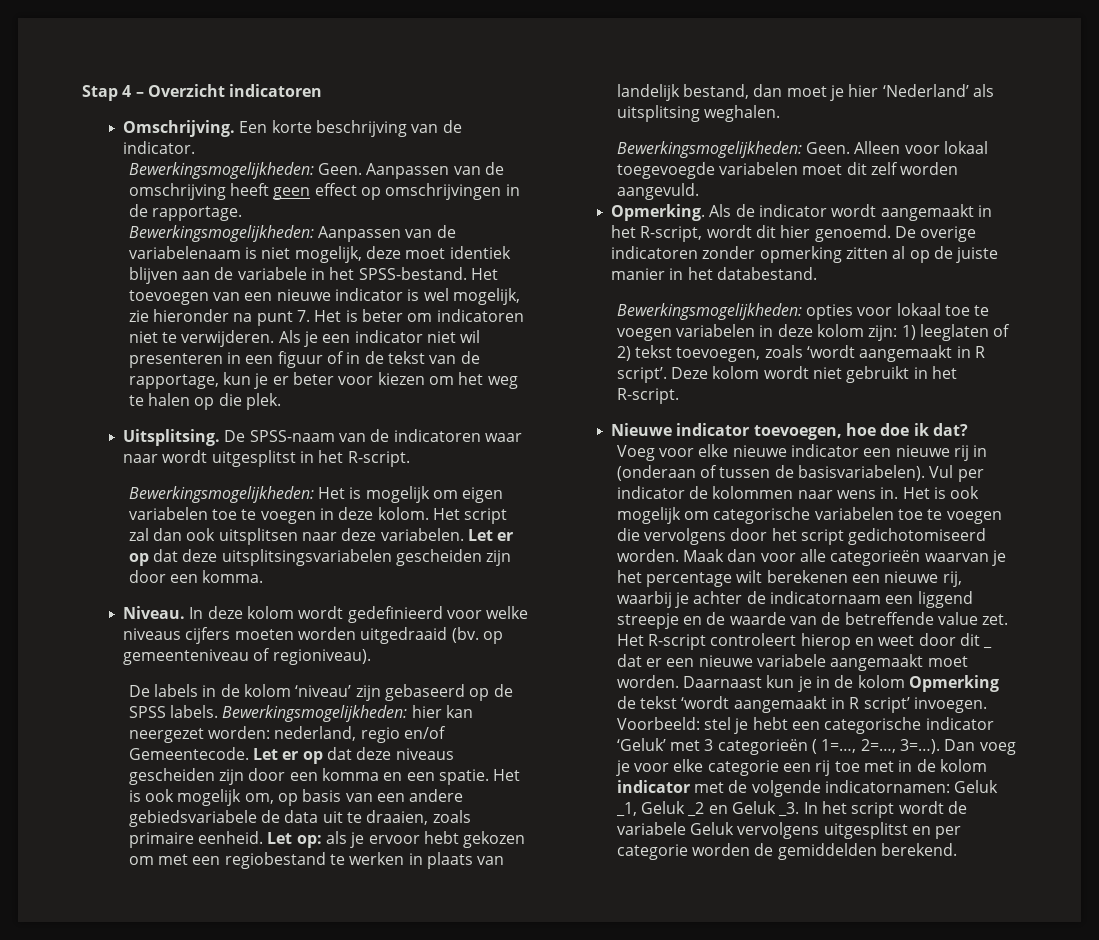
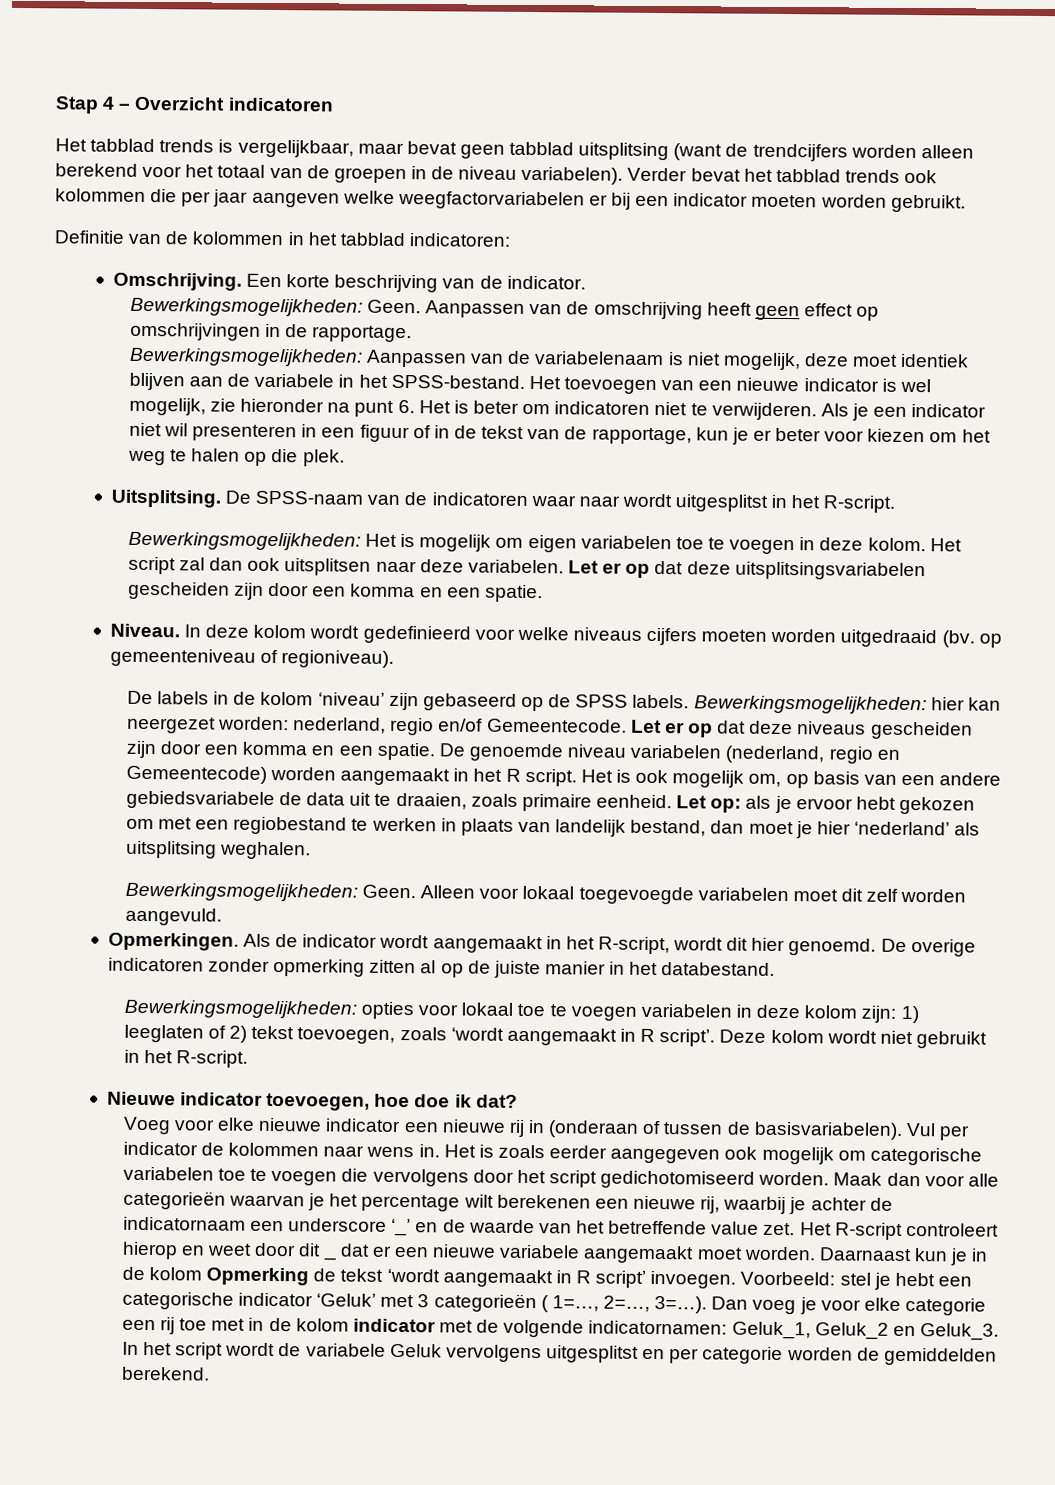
+ Het tabblad trends is vergelijkbaar, maar bevat geen tabblad uitsplitsing (want de trendcijfers worden alleen berekend voor het totaal van de groepen in de niveau variabelen). Verder bevat het tabblad trends ook kolommen die per jaar aangeven welke weegfactorvariabelen er bij een indicator moeten worden gebruikt.
+ Definitie van de kolommen in het tabblad indicatoren:
- Het toevoegen van een nieuwe indicator is wel mogelijk, zie hieronder na punt 7. Het is beter om indicatoren niet te verwijderen.
+ Het toevoegen van een nieuwe indicator is wel mogelijk, zie hieronder na punt 6. Het is beter om indicatoren niet te verwijderen.
- Let er op dat deze uitsplitsingsvariabelen gescheiden zijn door een komma.
+ Let er op dat deze uitsplitsingsvariabelen gescheiden zijn door een komma en een spatie.
+ De genoemde niveau variabelen (nederland, regio en Gemeentecode) worden aangemaakt in het R script.
- Let op: als je ervoor hebt gekozen om met een regiobestand te werken in plaats van landelijk bestand, dan moet je hier ‘Nederland’ als uitsplitsing weghalen.
+ Let op: als je ervoor hebt gekozen om met een regiobestand te werken in plaats van landelijk bestand, dan moet je hier ‘nederland’ als uitsplitsing weghalen.
- Opmerking.
+ Opmerkingen.
- Het is ook mogelijk om categorische variabelen toe te voegen die vervolgens door het script gedichotomiseerd worden.
+ Het is zoals eerder aangegeven ook mogelijk om categorische variabelen toe te voegen die vervolgens door het script gedichotomiseerd worden.
- Maak dan voor alle categorieën waarvan je het percentage wilt berekenen een nieuwe rij, waarbij je achter de indicatornaam een liggend streepje en de waarde van de betreffende value zet.
+ Maak dan voor alle categorieën waarvan je het percentage wilt berekenen een nieuwe rij, waarbij je achter de indicatornaam een underscore ‘_’ en de waarde van het betreffende value zet.
- Dan voeg je voor elke categorie een rij toe met in de kolom indicator met de volgende indicatornamen: Geluk _1, Geluk _2 en Geluk _3.
+ Dan voeg je voor elke categorie een rij toe met in de kolom indicator met de volgende indicatornamen: Geluk_1, Geluk_2 en Geluk_3.

